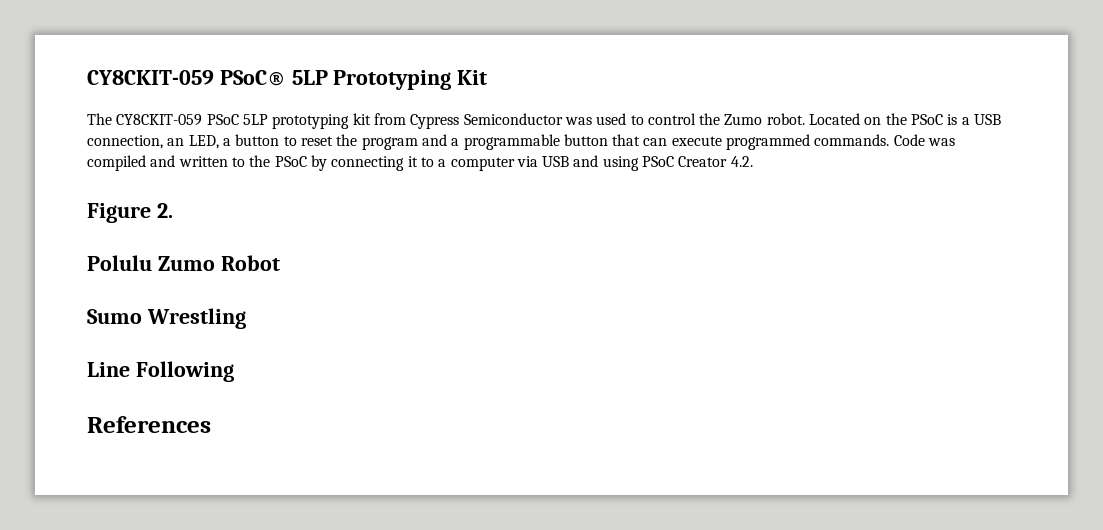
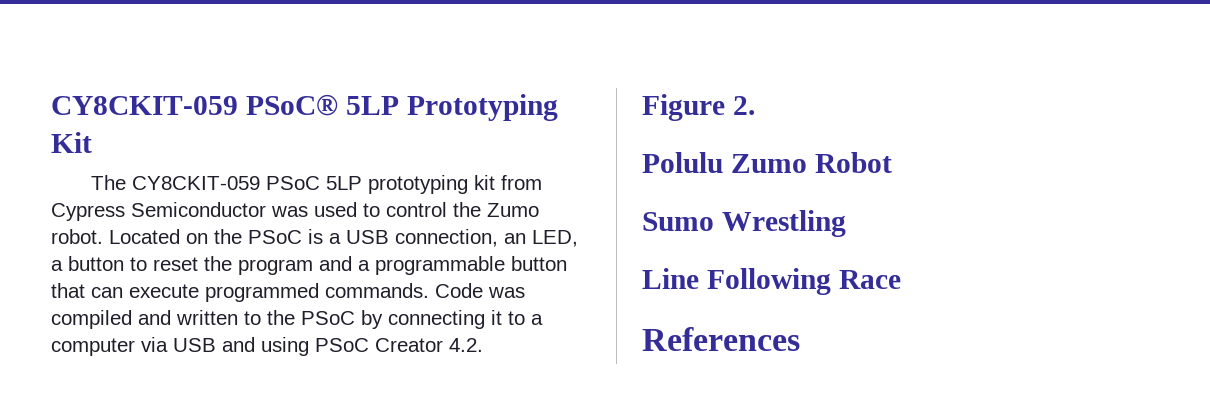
- Line Following
+ Line Following Race

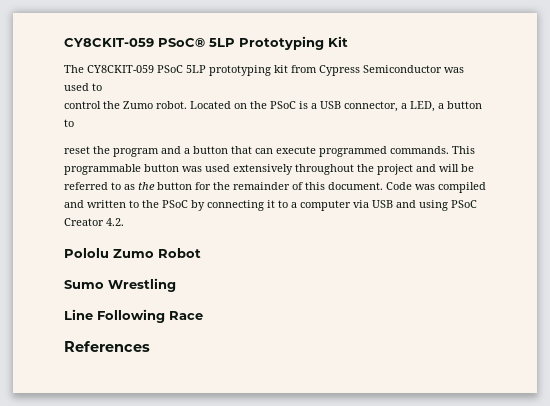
- The CY8CKIT-059 PSoC 5LP prototyping kit from Cypress Semiconductor was used to control the Zumo robot.
+ The CY8CKIT-059 PSoC 5LP prototyping kit from Cypress Semiconductor was used to
+ control the Zumo robot.
- Located on the PSoC is a USB connection, an LED, a button to reset the program and a programmable button that can execute programmed commands.
+ Located on the PSoC is a USB connector, a LED, a button to
+ reset the program and a button that can execute programmed commands.
+ This programmable button was used extensively throughout the project and will be referred to as the button for the remainder of this document.
- Figure 2.
- Polulu Zumo Robot
+ Pololu Zumo Robot

